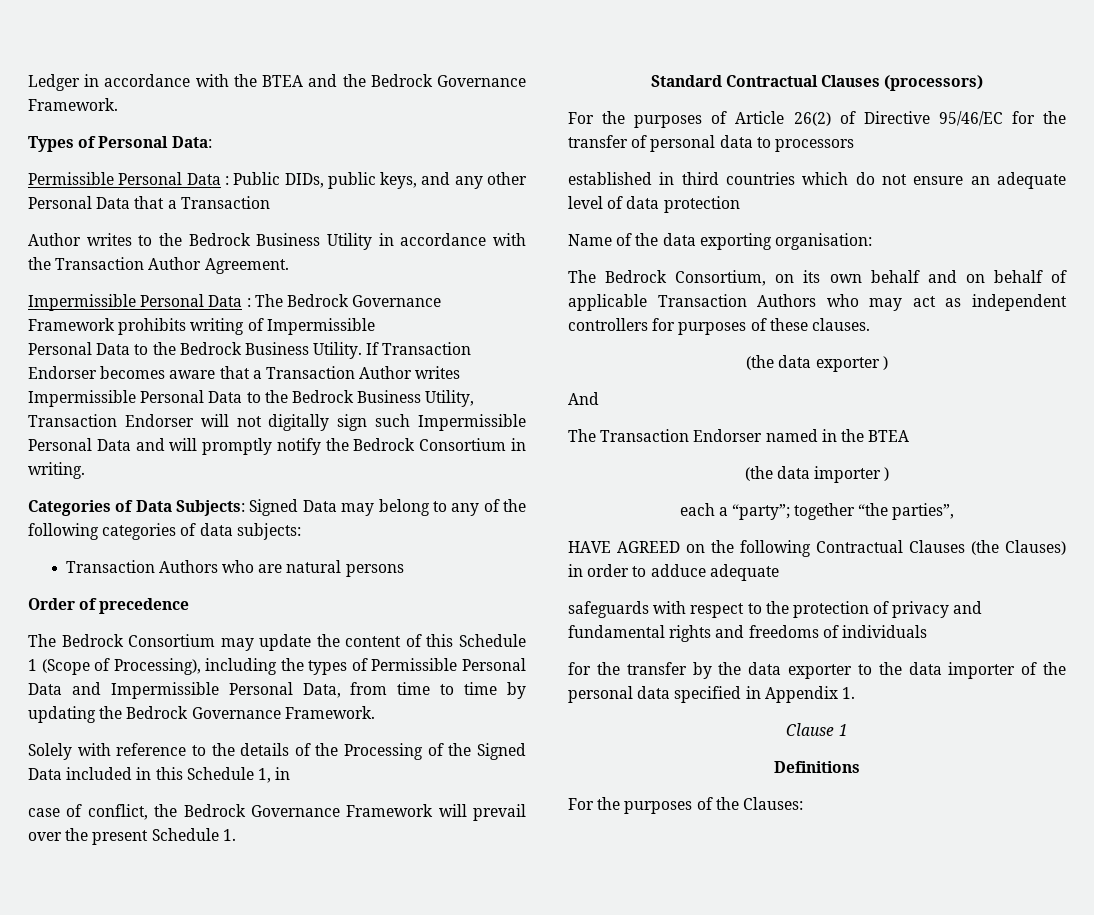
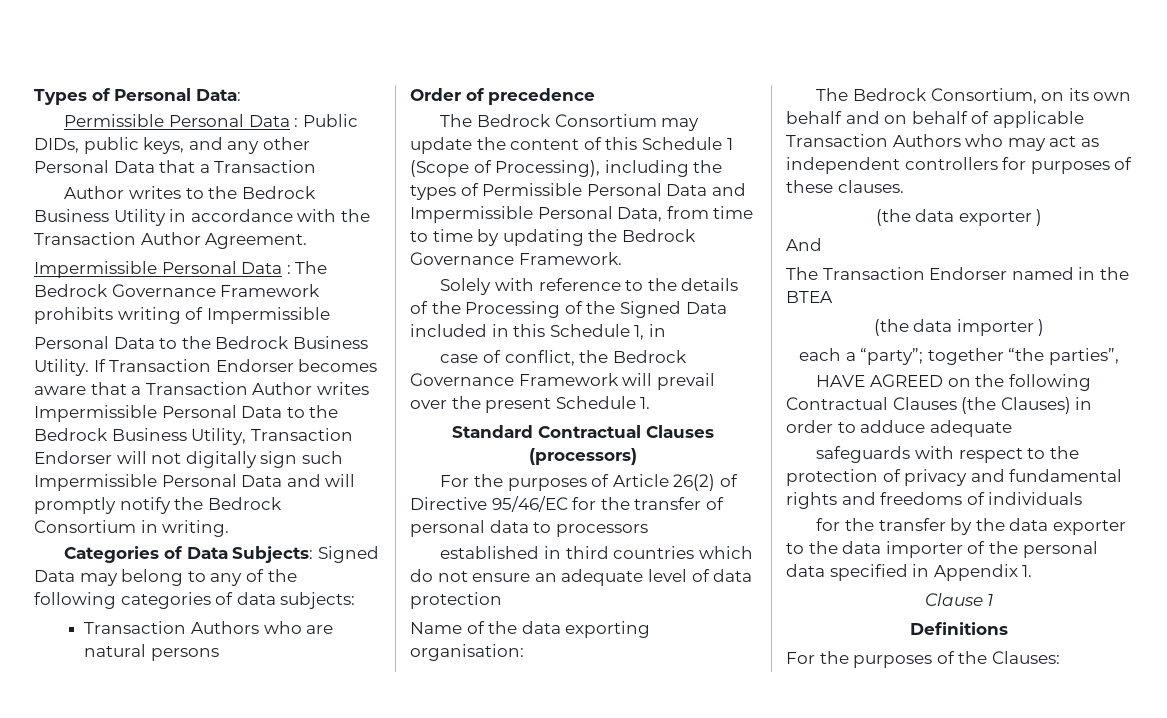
- Ledger in accordance with the BTEA and the Bedrock Governance Framework.

